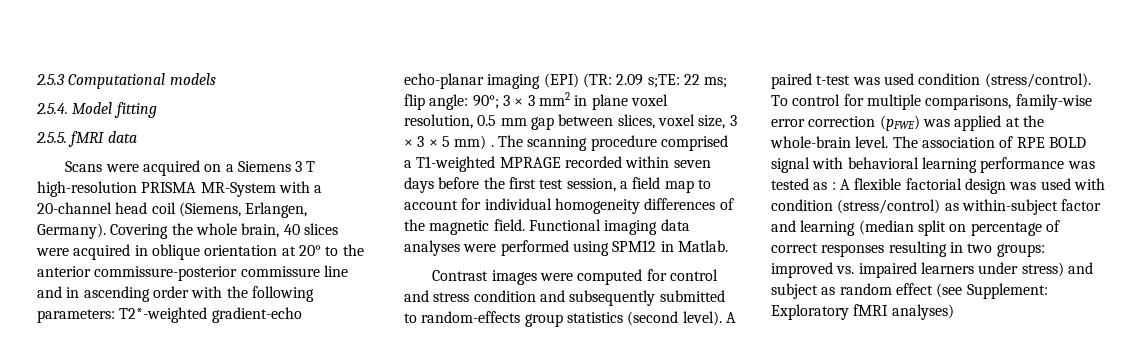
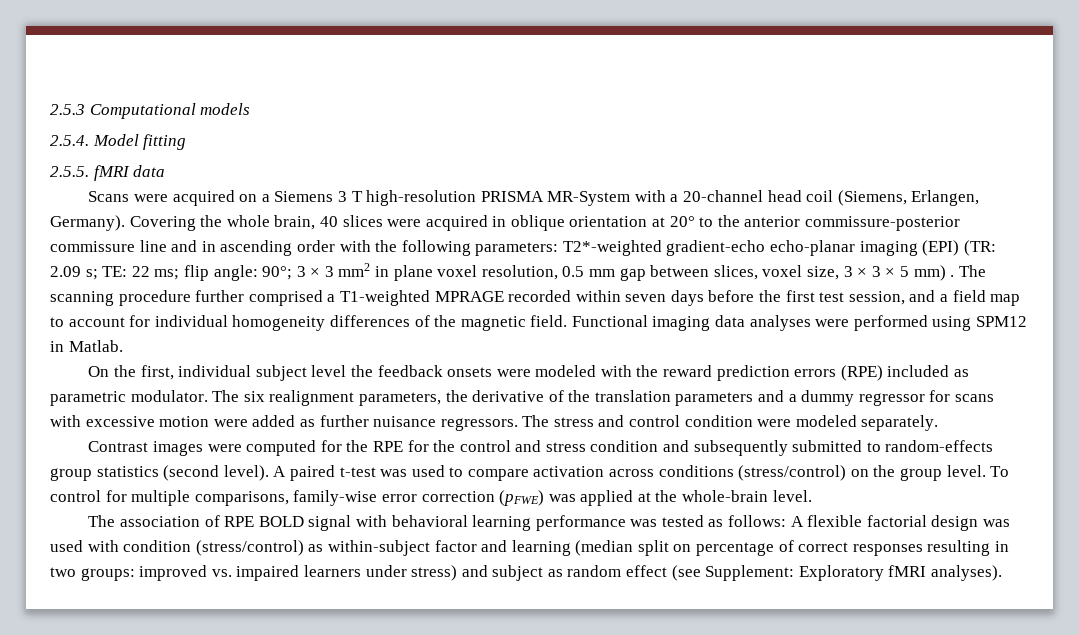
- 2.09 s;TE:
+ 2.09 s; TE:
- The scanning procedure comprised a T1-weighted MPRAGE recorded within seven days before the first test session, a field map to account for individual homogeneity differences of the magnetic field.
+ The scanning procedure further comprised a T1-weighted MPRAGE recorded within seven days before the first test session, and a field map to account for individual homogeneity differences of the magnetic field.
+ On the first, individual subject level the feedback onsets were modeled with the reward prediction errors (RPE) included as parametric modulator. The six realignment parameters, the derivative of the translation parameters and a dummy regressor for scans with excessive motion were added as further nuisance regressors. The stress and control condition were modeled separately.
- Contrast images were computed for control and stress condition and subsequently submitted to random-effects group statistics (second level).
+ Contrast images were computed for the RPE for the control and stress condition and subsequently submitted to random-effects group statistics (second level).
- A paired t-test was used condition (stress/control).
+ A paired t-test was used to compare activation across conditions (stress/control) on the group level.
- To control for multiple comparisons, family-wise error correction (pFWE) was applied at the whole-brain level. The association of RPE BOLD signal with behavioral learning performance was tested as :
+ To control for multiple comparisons, family-wise error correction (pFWE) was applied at the whole-brain level.
+ The association of RPE BOLD signal with behavioral learning performance was tested as follows:
- Exploratory fMRI analyses)
+ Exploratory fMRI analyses).

